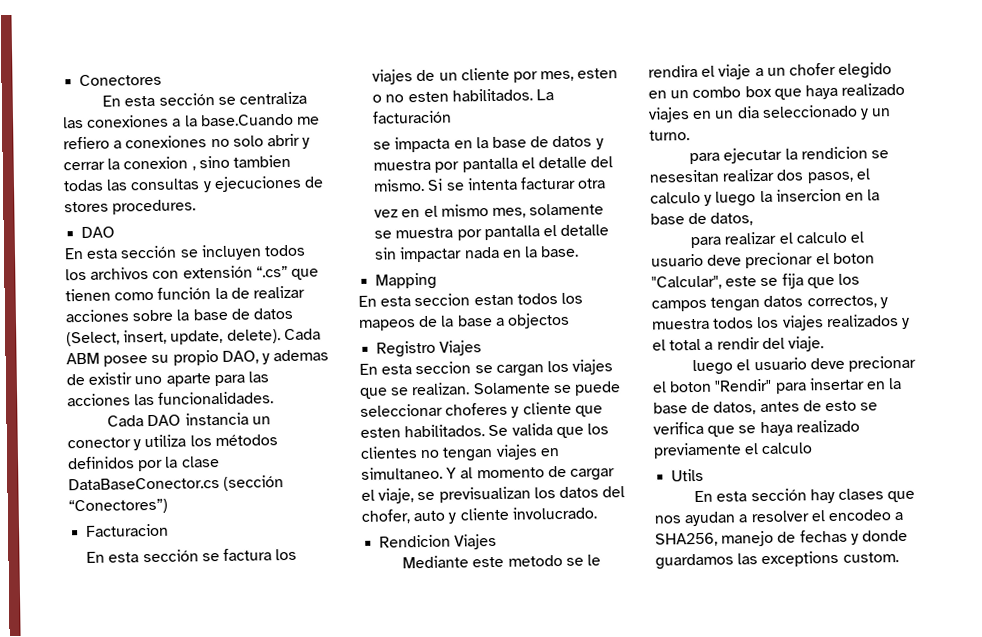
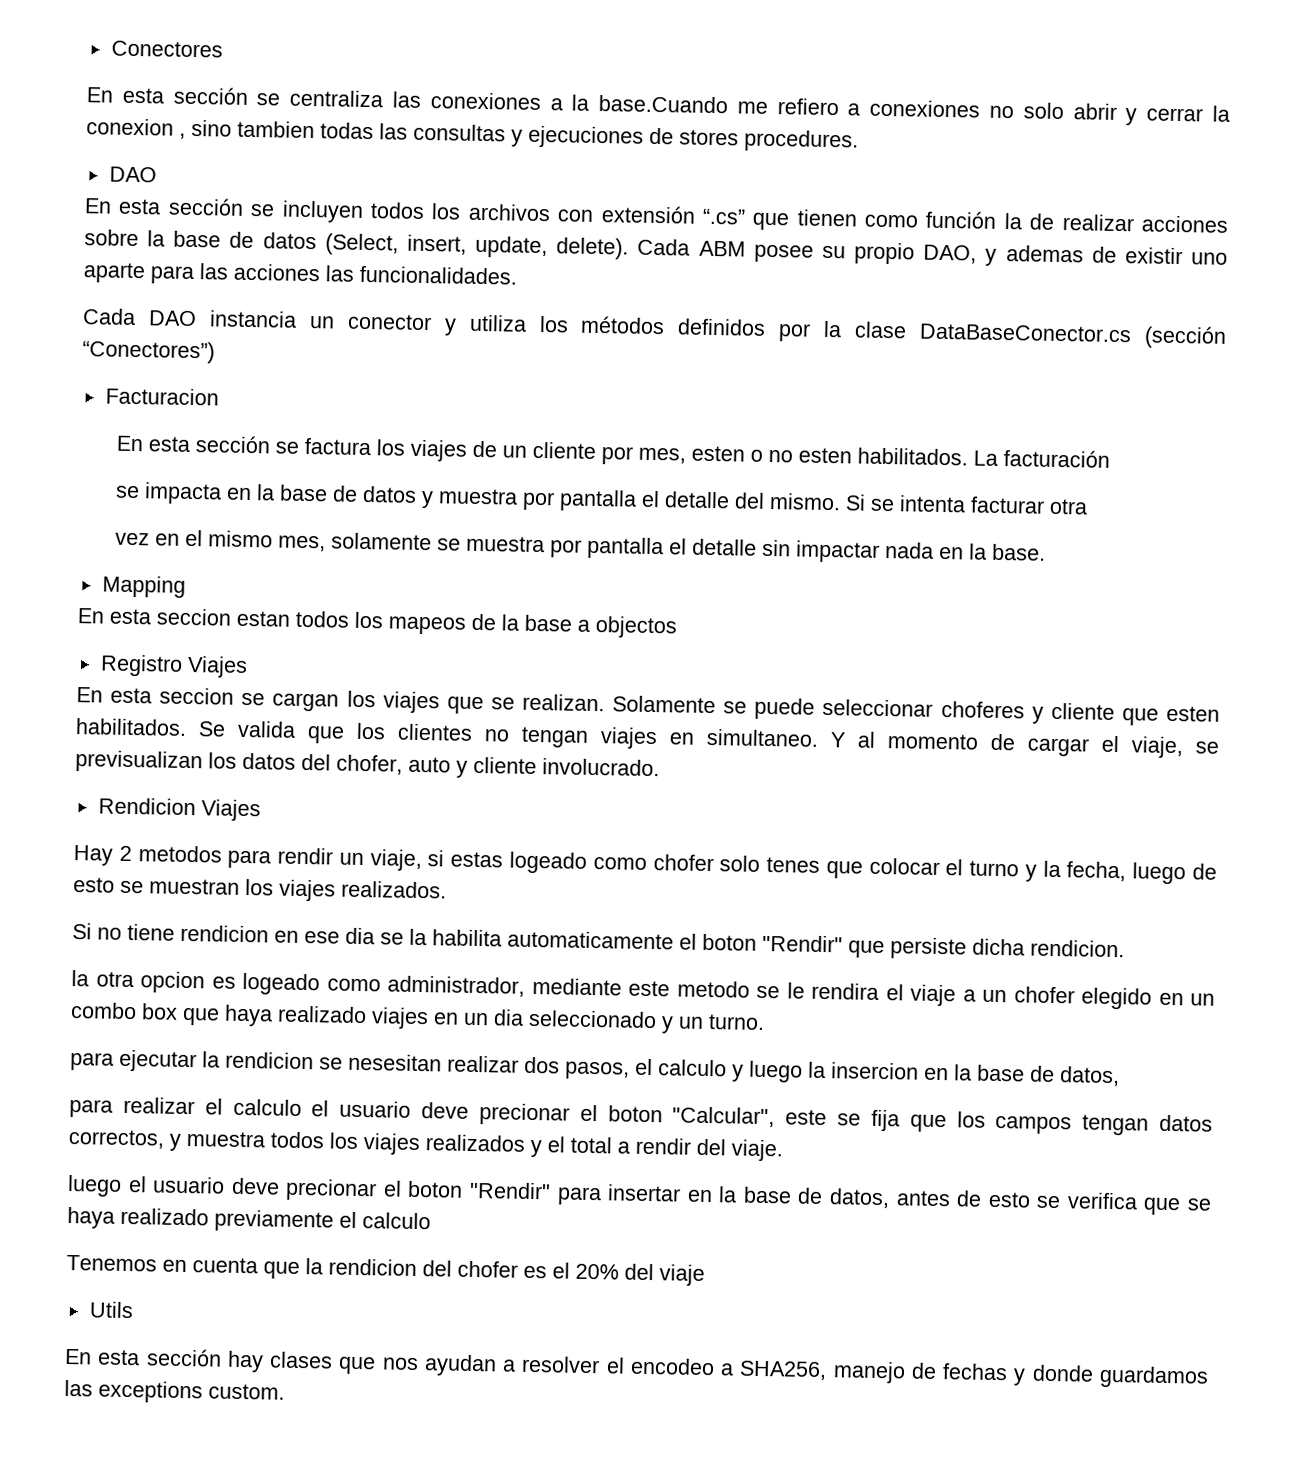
- Mediante este metodo se le rendira el viaje a un chofer elegido en un combo box que haya realizado viajes en un dia seleccionado y un turno.
+ Hay 2 metodos para rendir un viaje, si estas logeado como chofer solo tenes que colocar el turno y la fecha, luego de esto se muestran los viajes realizados.
+ Si no tiene rendicion en ese dia se la habilita automaticamente el boton "Rendir" que persiste dicha rendicion.
+ la otra opcion es logeado como administrador, mediante este metodo se le rendira el viaje a un chofer elegido en un combo box que haya realizado viajes en un dia seleccionado y un turno.
+ Tenemos en cuenta que la rendicion del chofer es el 20% del viaje

